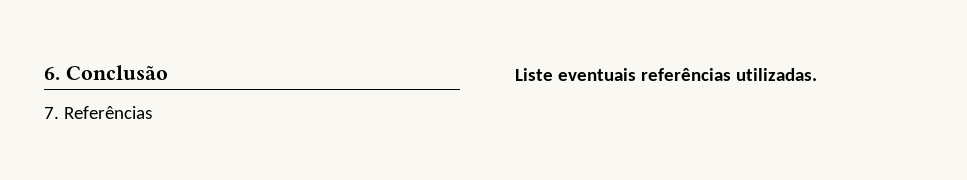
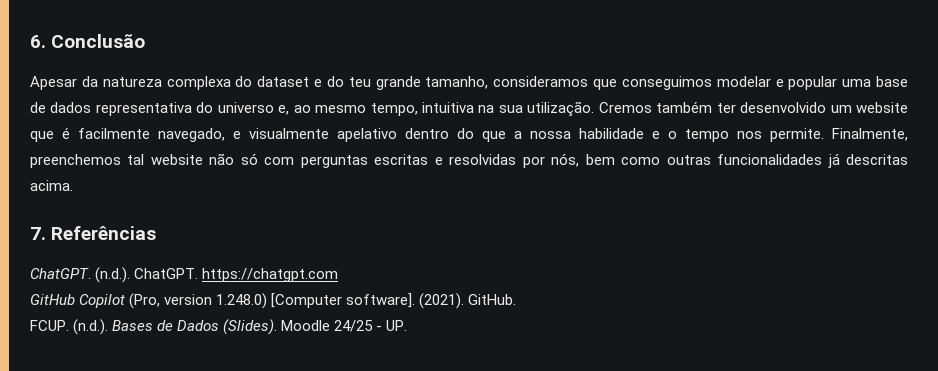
+ Apesar da natureza complexa do dataset e do teu grande tamanho, consideramos que conseguimos modelar e popular uma base de dados representativa do universo e, ao mesmo tempo, intuitiva na sua utilização. Cremos também ter desenvolvido um website que é facilmente navegado, e visualmente apelativo dentro do que a nossa habilidade e o tempo nos permite. Finalmente, preenchemos tal website não só com perguntas escritas e resolvidas por nós, bem como outras funcionalidades já descritas acima.
  7. Referências
- Liste eventuais referências utilizadas.
+ ChatGPT. (n.d.). ChatGPT. https://chatgpt.com
+ GitHub Copilot (Pro, version 1.248.0) [Computer software]. (2021). GitHub.
+ FCUP. (n.d.). Bases de Dados (Slides). Moodle 24/25 - UP.

